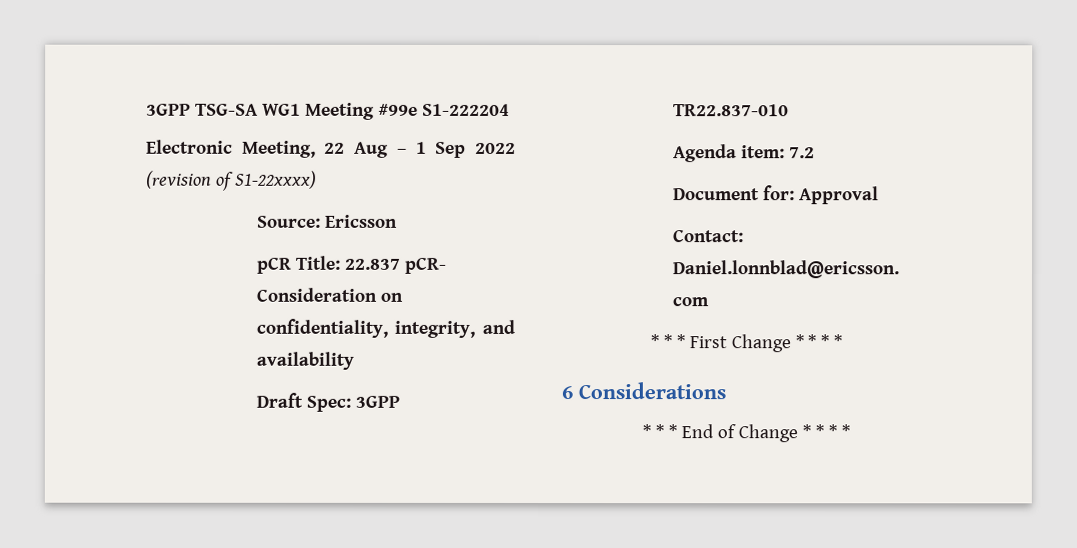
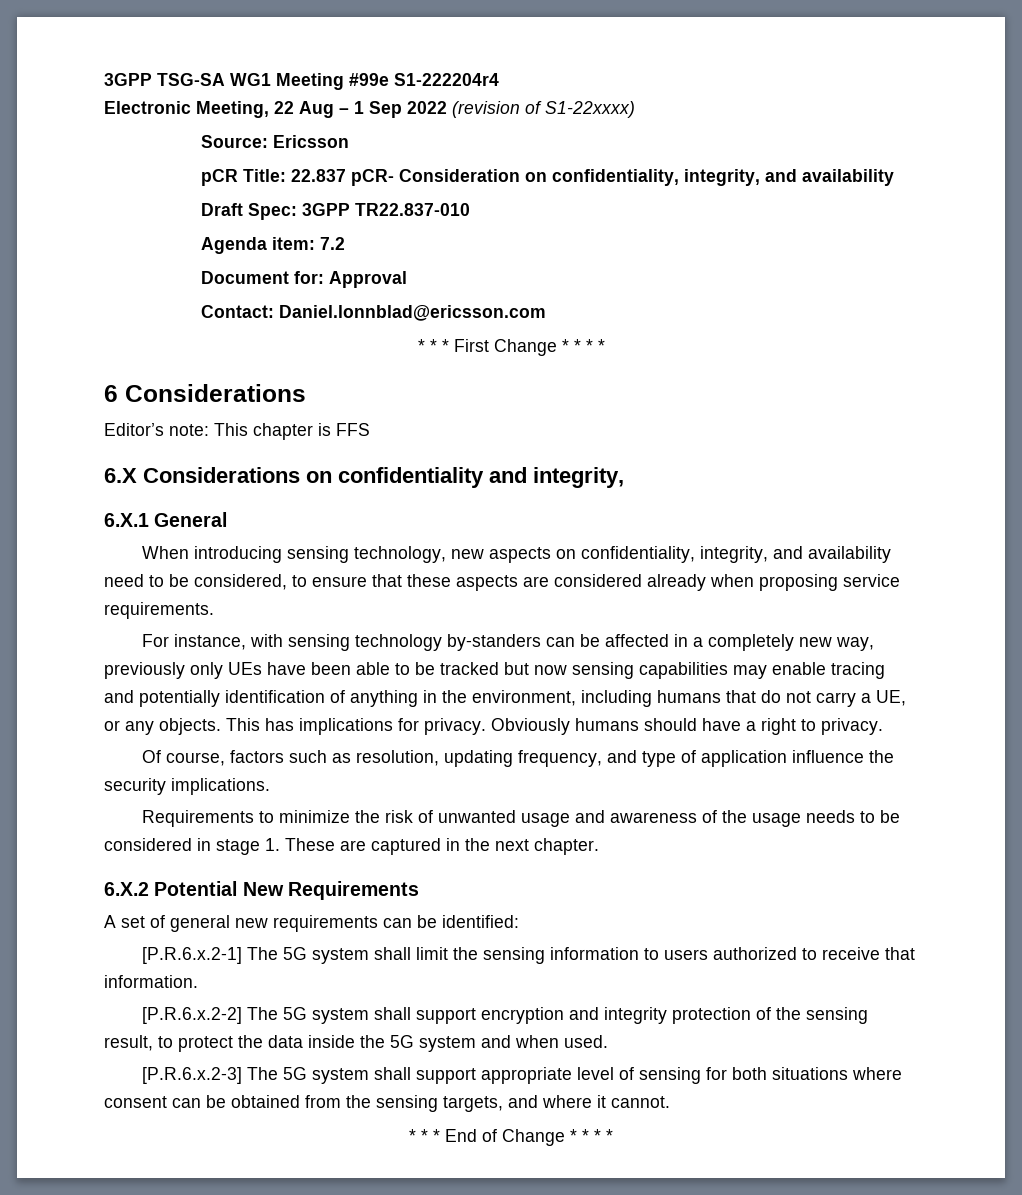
- 3GPP TSG-SA WG1 Meeting #99e S1-222204
+ 3GPP TSG-SA WG1 Meeting #99e S1-222204r4
+ Editor’s note: This chapter is FFS
+ 6.X Considerations on confidentiality and integrity,
+ 6.X.1 General
+ When introducing sensing technology, new aspects on confidentiality, integrity, and availability need to be considered, to ensure that these aspects are considered already when proposing service requirements.
+ For instance, with sensing technology by-standers can be affected in a completely new way, previously only UEs have been able to be tracked but now sensing capabilities may enable tracing and potentially identification of anything in the environment, including humans that do not carry a UE, or any objects. This has implications for privacy. Obviously humans should have a right to privacy.
+ Of course, factors such as resolution, updating frequency, and type of application influence the security implications.
+ Requirements to minimize the risk of unwanted usage and awareness of the usage needs to be considered in stage 1. These are captured in the next chapter.
+ 6.X.2 Potential New Requirements
+ A set of general new requirements can be identified:
+ [P.R.6.x.2-1] The 5G system shall limit the sensing information to users authorized to receive that information.
+ [P.R.6.x.2-2] The 5G system shall support encryption and integrity protection of the sensing result, to protect the data inside the 5G system and when used.
+ [P.R.6.x.2-3] The 5G system shall support appropriate level of sensing for both situations where consent can be obtained from the sensing targets, and where it cannot.

